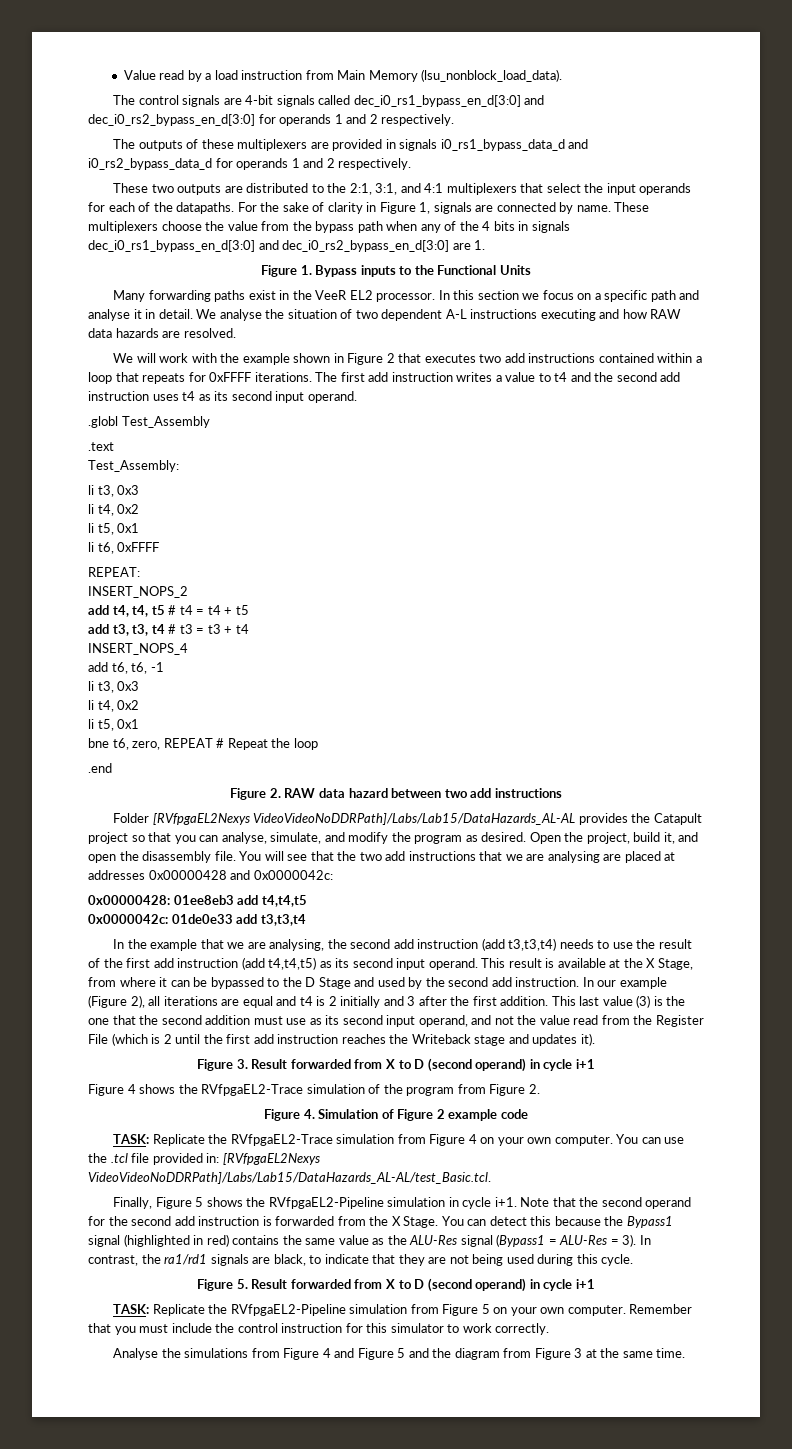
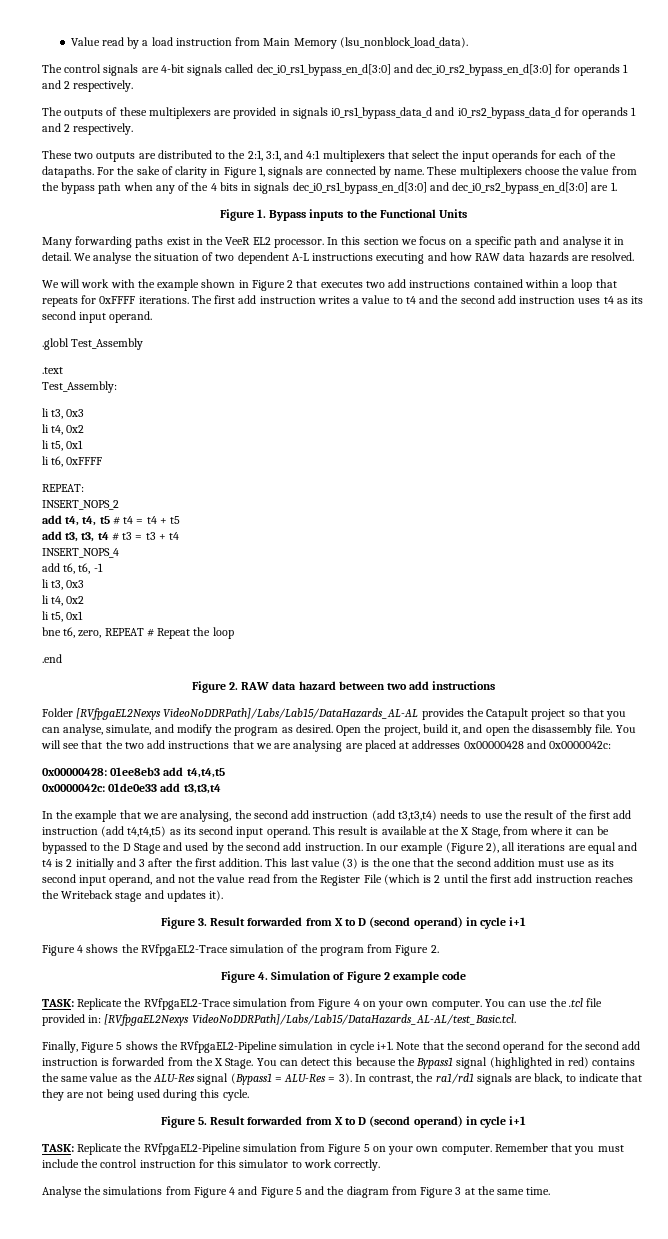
- Folder [RVfpgaEL2Nexys VideoVideoNoDDRPath]/Labs/Lab15/DataHazards_AL-AL provides the Catapult project so that you can analyse, simulate, and modify the program as desired.
+ Folder [RVfpgaEL2Nexys VideoNoDDRPath]/Labs/Lab15/DataHazards_AL-AL provides the Catapult project so that you can analyse, simulate, and modify the program as desired.
- You can use the .tcl file provided in: [RVfpgaEL2Nexys VideoVideoNoDDRPath]/Labs/Lab15/DataHazards_AL-AL/test_Basic.tcl.
+ You can use the .tcl file provided in: [RVfpgaEL2Nexys VideoNoDDRPath]/Labs/Lab15/DataHazards_AL-AL/test_Basic.tcl.

